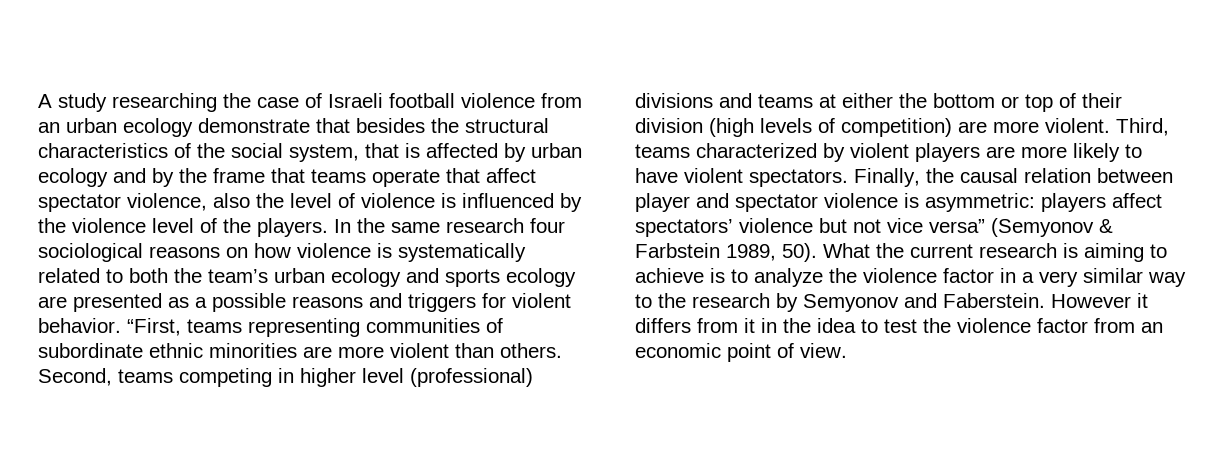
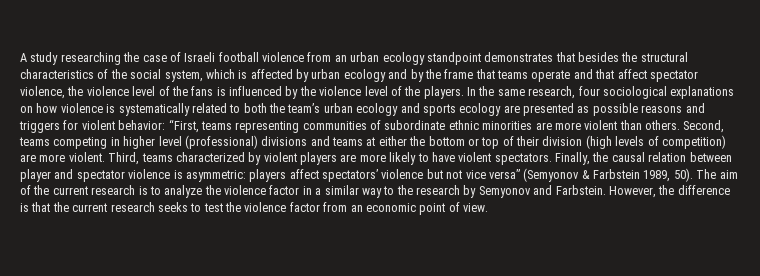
- A study researching the case of Israeli football violence from an urban ecology demonstrate that besides the structural characteristics of the social system, that is affected by urban ecology and by the frame that teams operate that affect spectator violence, also the level of violence is influenced by the violence level of the players.
+ A study researching the case of Israeli football violence from an urban ecology standpoint demonstrates that besides the structural characteristics of the social system, which is affected by urban ecology and by the frame that teams operate and that affect spectator violence, the violence level of the fans is influenced by the violence level of the players.
- In the same research four sociological reasons on how violence is systematically related to both the team’s urban ecology and sports ecology are presented as a possible reasons and triggers for violent behavior. “First, teams representing communities of subordinate ethnic minorities are more violent than others.
+ In the same research, four sociological explanations on how violence is systematically related to both the team’s urban ecology and sports ecology are presented as possible reasons and triggers for violent behavior: “First, teams representing communities of subordinate ethnic minorities are more violent than others.
- What the current research is aiming to achieve is to analyze the violence factor in a very similar way to the research by Semyonov and Faberstein. However it differs from it in the idea to test the violence factor from an economic point of view.
+ The aim of the current research is to analyze the violence factor in a similar way to the research by Semyonov and Farbstein. However, the difference is that the current research seeks to test the violence factor from an economic point of view.

